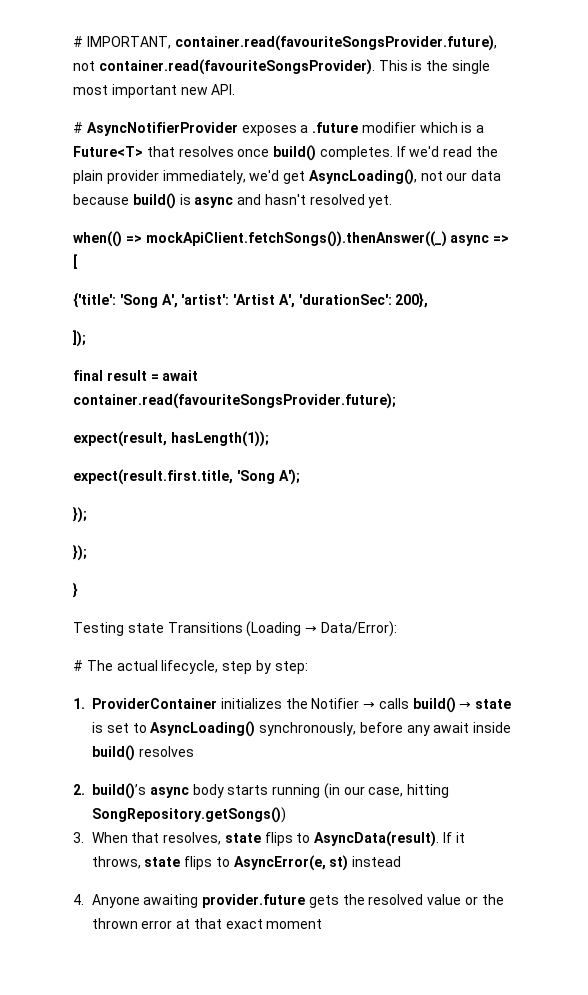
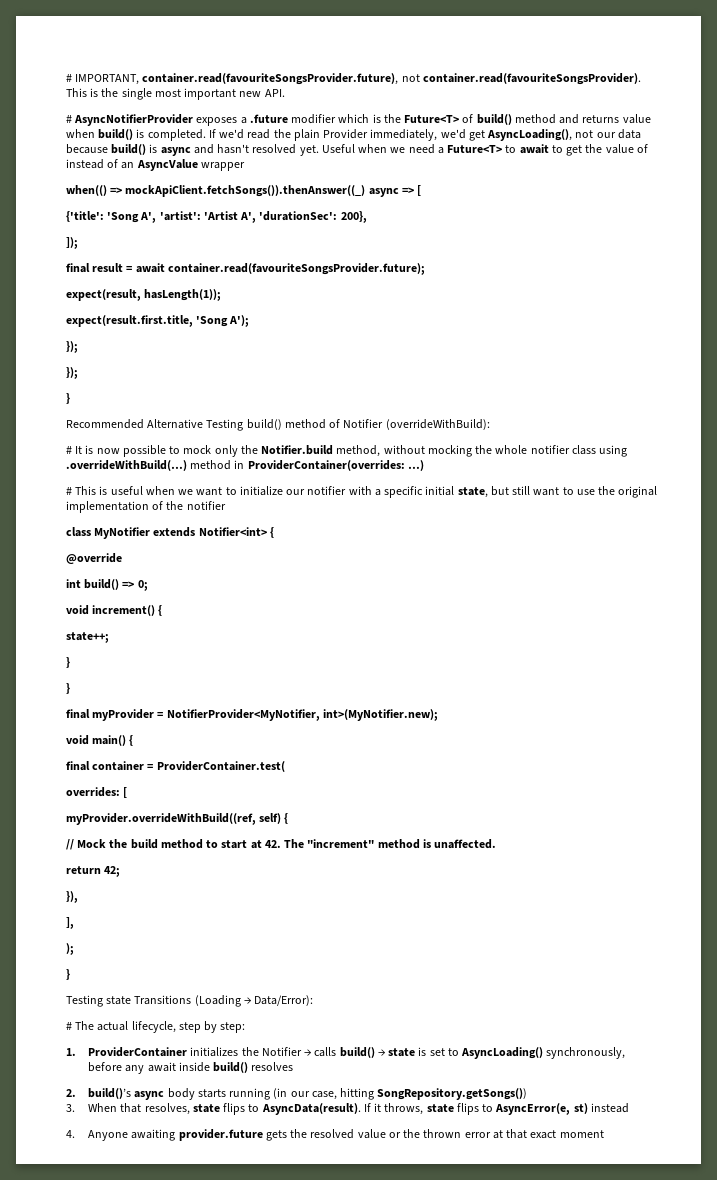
- # AsyncNotifierProvider exposes a .future modifier which is a Future<T> that resolves once build() completes.
+ # AsyncNotifierProvider exposes a .future modifier which is the Future<T> of build() method and returns value when build() is completed.
- If we'd read the plain provider immediately, we'd get AsyncLoading(), not our data because build() is async and hasn't resolved yet.
+ If we'd read the plain Provider immediately, we'd get AsyncLoading(), not our data because build() is async and hasn't resolved yet. Useful when we need a Future<T> to await to get the value of instead of an AsyncValue wrapper
+ Recommended Alternative Testing build() method of Notifier (overrideWithBuild):
+ # It is now possible to mock only the Notifier.build method, without mocking the whole notifier class using .overrideWithBuild(…) method in ProviderContainer(overrides: …)
+ # This is useful when we want to initialize our notifier with a specific initial state, but still want to use the original implementation of the notifier
+ class MyNotifier extends Notifier<int> {
+ @override
+ int build() => 0;
+ void increment() {
+ state++;
+ }
+ }
+ final myProvider = NotifierProvider<MyNotifier, int>(MyNotifier.new);
+ void main() {
+ final container = ProviderContainer.test(
+ overrides: [
+ myProvider.overrideWithBuild((ref, self) {
+ // Mock the build method to start at 42. The "increment" method is unaffected.
+ return 42;
+ }),
+ ],
+ );
+ }

